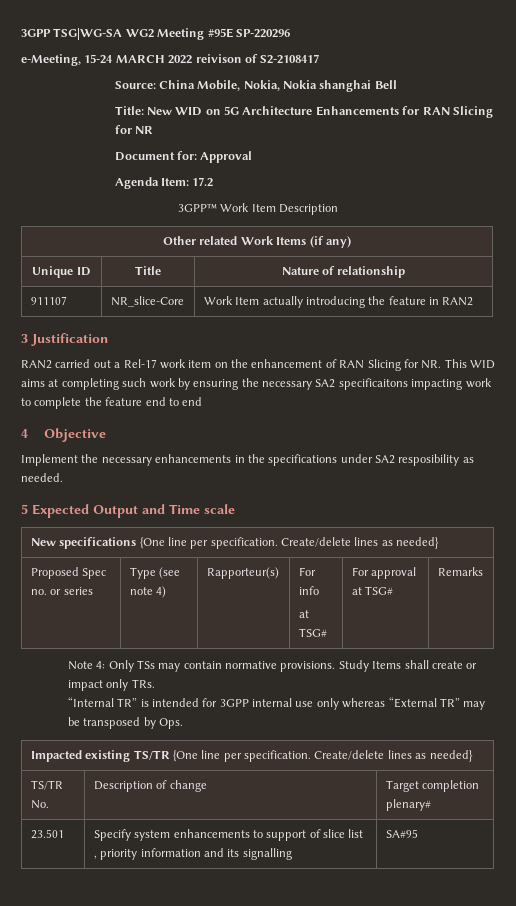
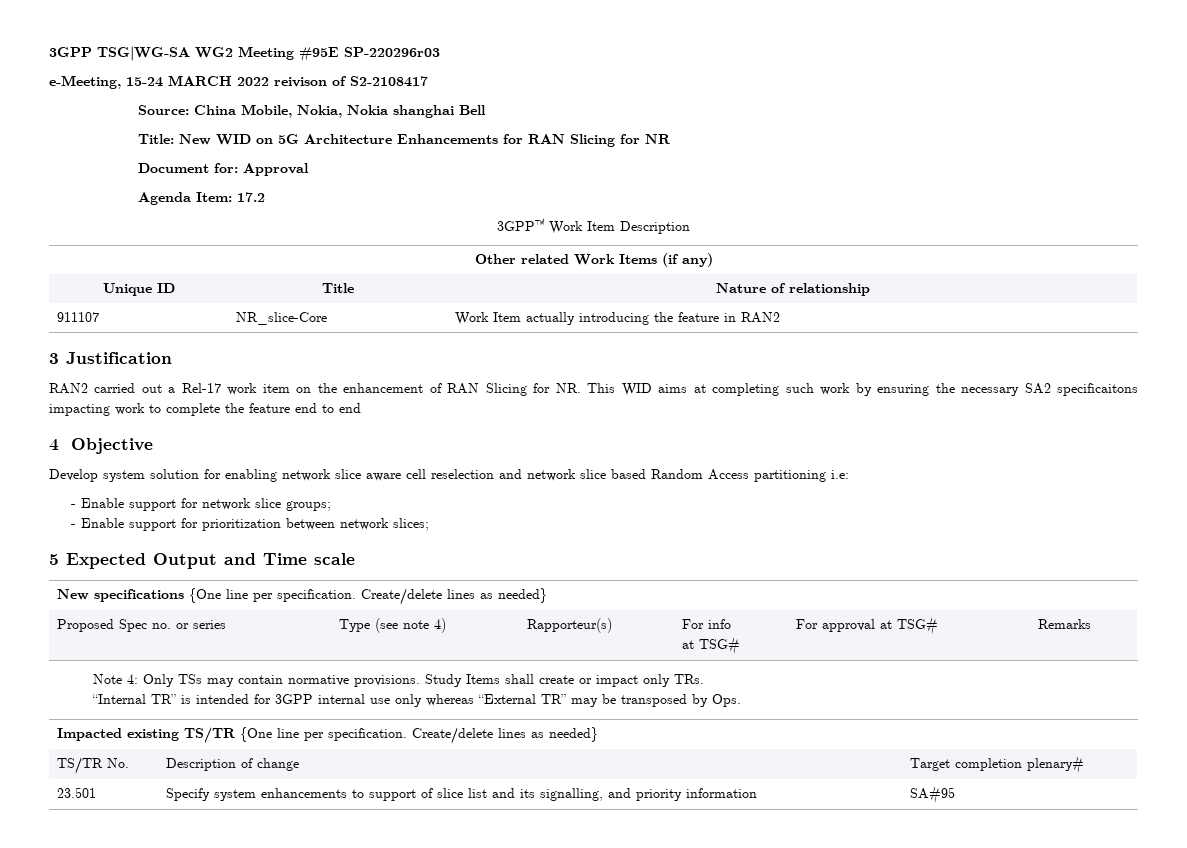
- 3GPP TSG|WG-SA WG2 Meeting #95E SP-220296
+ 3GPP TSG|WG-SA WG2 Meeting #95E SP-220296r03
- Implement the necessary enhancements in the specifications under SA2 resposibility as needed.
+ Develop system solution for enabling network slice aware cell reselection and network slice based Random Access partitioning i.e:
+ - Enable support for network slice groups;
+ - Enable support for prioritization between network slices;
- 23.501 | Specify system enhancements to support of slice list , priority information and its signalling | SA#95
+ 23.501 | Specify system enhancements to support of slice list and its signalling, and priority information | SA#95

